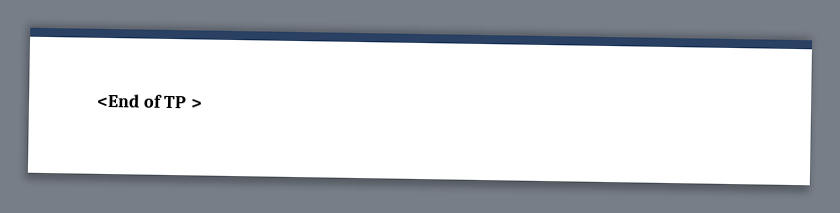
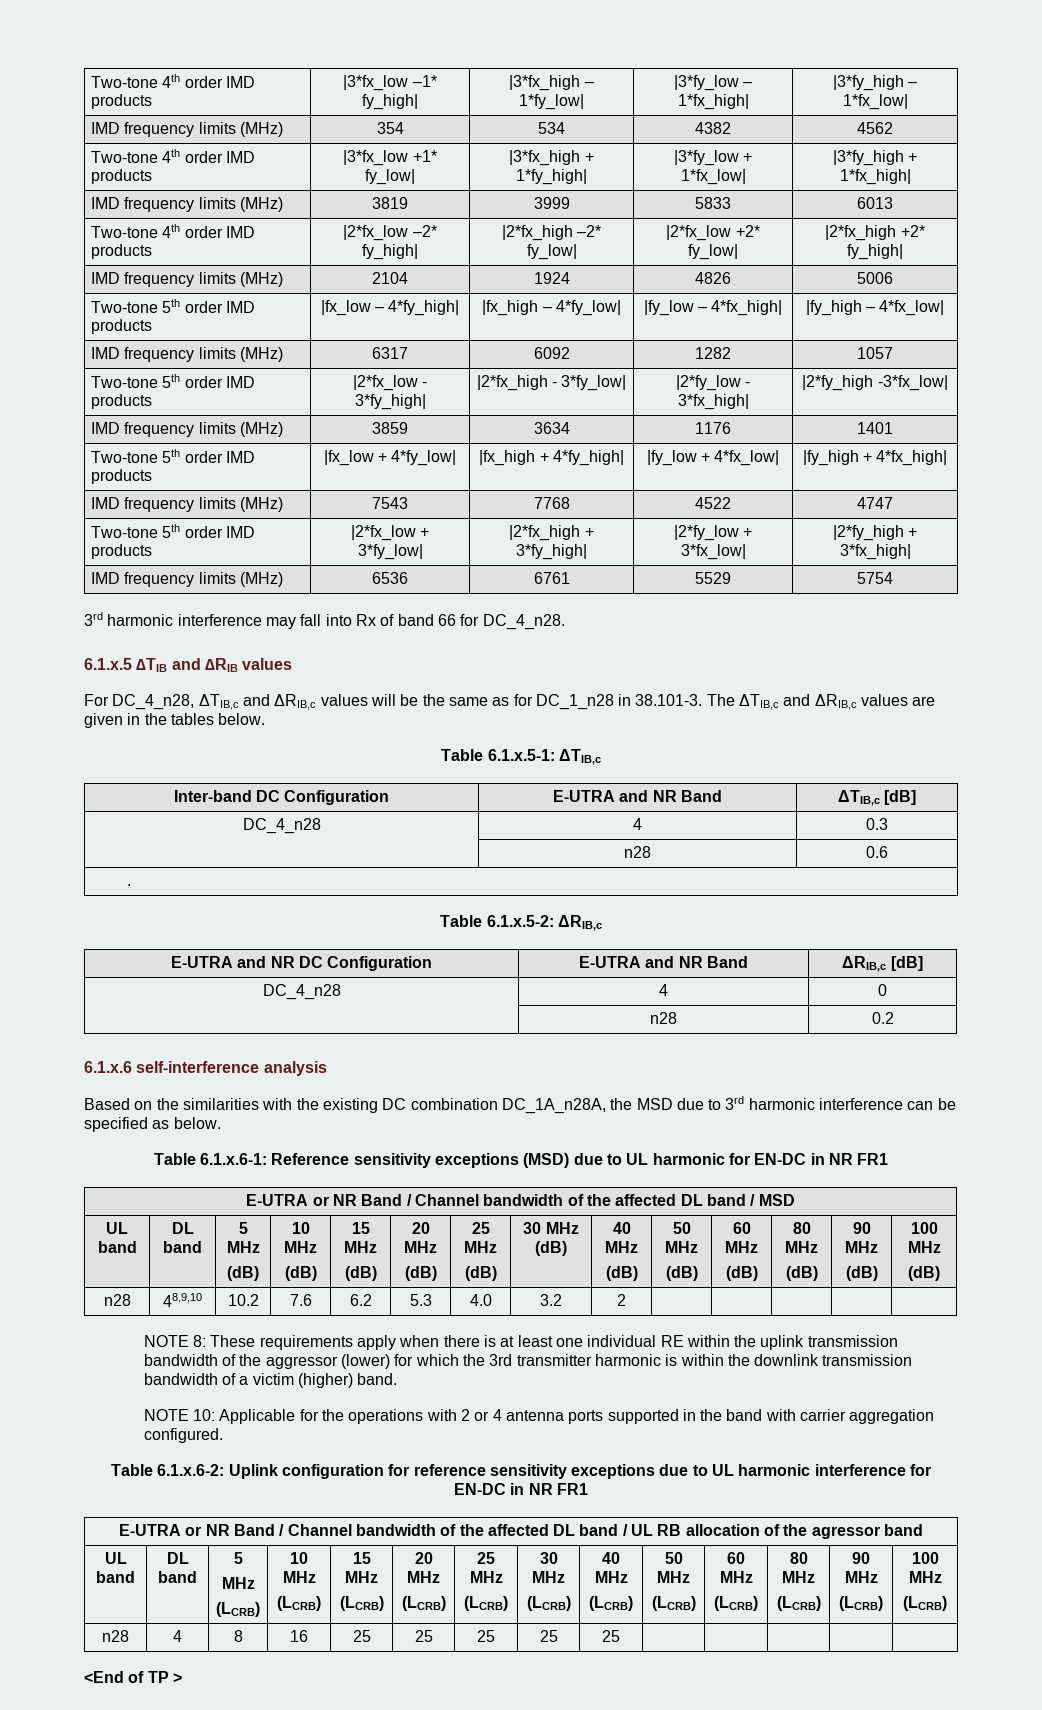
+ Two-tone 4th order IMD products | |3*fx_low –1* fy_high| | |3*fx_high – 1*fy_low| | |3*fy_low – 1*fx_high| | |3*fy_high – 1*fx_low|
+ IMD frequency limits (MHz) | 354 | 534 | 4382 | 4562
+ Two-tone 4th order IMD products | |3*fx_low +1* fy_low| | |3*fx_high + 1*fy_high| | |3*fy_low + 1*fx_low| | |3*fy_high + 1*fx_high|
+ IMD frequency limits (MHz) | 3819 | 3999 | 5833 | 6013
+ Two-tone 4th order IMD products | |2*fx_low –2* fy_high| | |2*fx_high –2* fy_low| | |2*fx_low +2* fy_low| | |2*fx_high +2* fy_high|
+ IMD frequency limits (MHz) | 2104 | 1924 | 4826 | 5006
+ Two-tone 5th order IMD products | |fx_low – 4*fy_high| | |fx_high – 4*fy_low| | |fy_low – 4*fx_high| | |fy_high – 4*fx_low|
+ IMD frequency limits (MHz) | 6317 | 6092 | 1282 | 1057
+ Two-tone 5th order IMD products | |2*fx_low - 3*fy_high| | |2*fx_high - 3*fy_low| | |2*fy_low - 3*fx_high| | |2*fy_high -3*fx_low|
+ IMD frequency limits (MHz) | 3859 | 3634 | 1176 | 1401
+ Two-tone 5th order IMD products | |fx_low + 4*fy_low| | |fx_high + 4*fy_high| | |fy_low + 4*fx_low| | |fy_high + 4*fx_high|
+ IMD frequency limits (MHz) | 7543 | 7768 | 4522 | 4747
+ Two-tone 5th order IMD products | |2*fx_low + 3*fy_low| | |2*fx_high + 3*fy_high| | |2*fy_low + 3*fx_low| | |2*fy_high + 3*fx_high|
+ IMD frequency limits (MHz) | 6536 | 6761 | 5529 | 5754
+ 3rd harmonic interference may fall into Rx of band 66 for DC_4_n28.
+ 6.1.x.5 ∆TIB and ∆RIB values
+ For DC_4_n28, ΔTIB,c and ΔRIB,c values will be the same as for DC_1_n28 in 38.101-3. The ΔTIB,c and ΔRIB,c values are given in the tables below.
+ Table 6.1.x.5-1: ΔTIB,c
+ Inter-band DC Configuration | E-UTRA and NR Band | ΔTIB,c [dB]
+ DC_4_n28 | 4 | 0.3
+ | n28 | 0.6
+ .
+ Table 6.1.x.5-2: ΔRIB,c
+ E-UTRA and NR DC Configuration | E-UTRA and NR Band | ΔRIB,c [dB]
+ DC_4_n28 | 4 | 0
+ | n28 | 0.2
+ 6.1.x.6 self-interference analysis
+ Based on the similarities with the existing DC combination DC_1A_n28A, the MSD due to 3rd harmonic interference can be specified as below.
+ Table 6.1.x.6-1: Reference sensitivity exceptions (MSD) due to UL harmonic for EN-DC in NR FR1
+ E-UTRA or NR Band / Channel bandwidth of the affected DL band / MSD
+ UL band | DL band | 5 MHz
+ (dB) | 10 MHz
+ (dB) | 15 MHz
+ (dB) | 20 MHz
+ (dB) | 25 MHz
+ (dB) | 30 MHz (dB) | 40 MHz
+ (dB) | 50 MHz
+ (dB) | 60 MHz
+ (dB) | 80 MHz
+ (dB) | 90 MHz
+ (dB) | 100 MHz
+ (dB)
+ n28 | 48,9,10 | 10.2 | 7.6 | 6.2 | 5.3 | 4.0 | 3.2 | 2 | | | | |
+ NOTE 8: These requirements apply when there is at least one individual RE within the uplink transmission bandwidth of the aggressor (lower) for which the 3rd transmitter harmonic is within the downlink transmission bandwidth of a victim (higher) band.
+ NOTE 10: Applicable for the operations with 2 or 4 antenna ports supported in the band with carrier aggregation configured.
+ Table 6.1.x.6-2: Uplink configuration for reference sensitivity exceptions due to UL harmonic interference for EN-DC in NR FR1
+ E-UTRA or NR Band / Channel bandwidth of the affected DL band / UL RB allocation of the agressor band
+ UL band | DL band | 5
+ MHz
+ (LCRB) | 10 MHz
+ (LCRB) | 15 MHz
+ (LCRB) | 20 MHz
+ (LCRB) | 25 MHz
+ (LCRB) | 30 MHz
+ (LCRB) | 40 MHz
+ (LCRB) | 50 MHz
+ (LCRB) | 60 MHz
+ (LCRB) | 80 MHz
+ (LCRB) | 90 MHz
+ (LCRB) | 100 MHz
+ (LCRB)
+ n28 | 4 | 8 | 16 | 25 | 25 | 25 | 25 | 25 | | | | |

